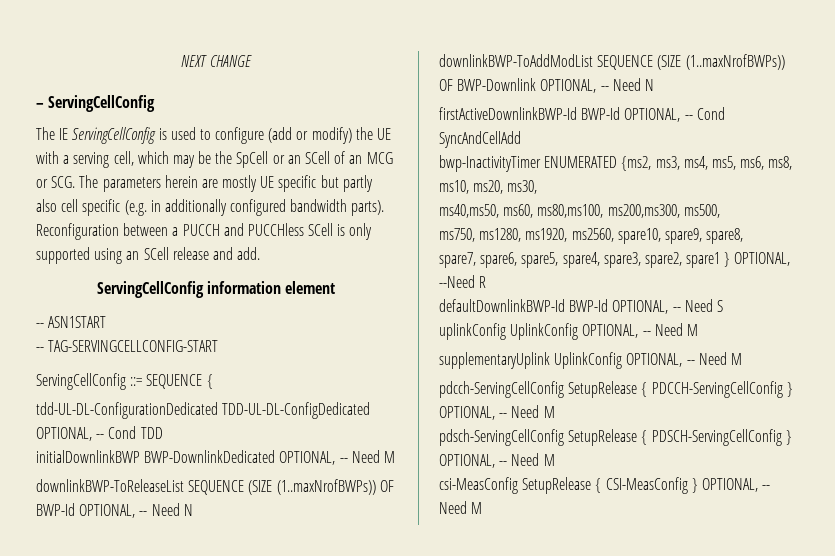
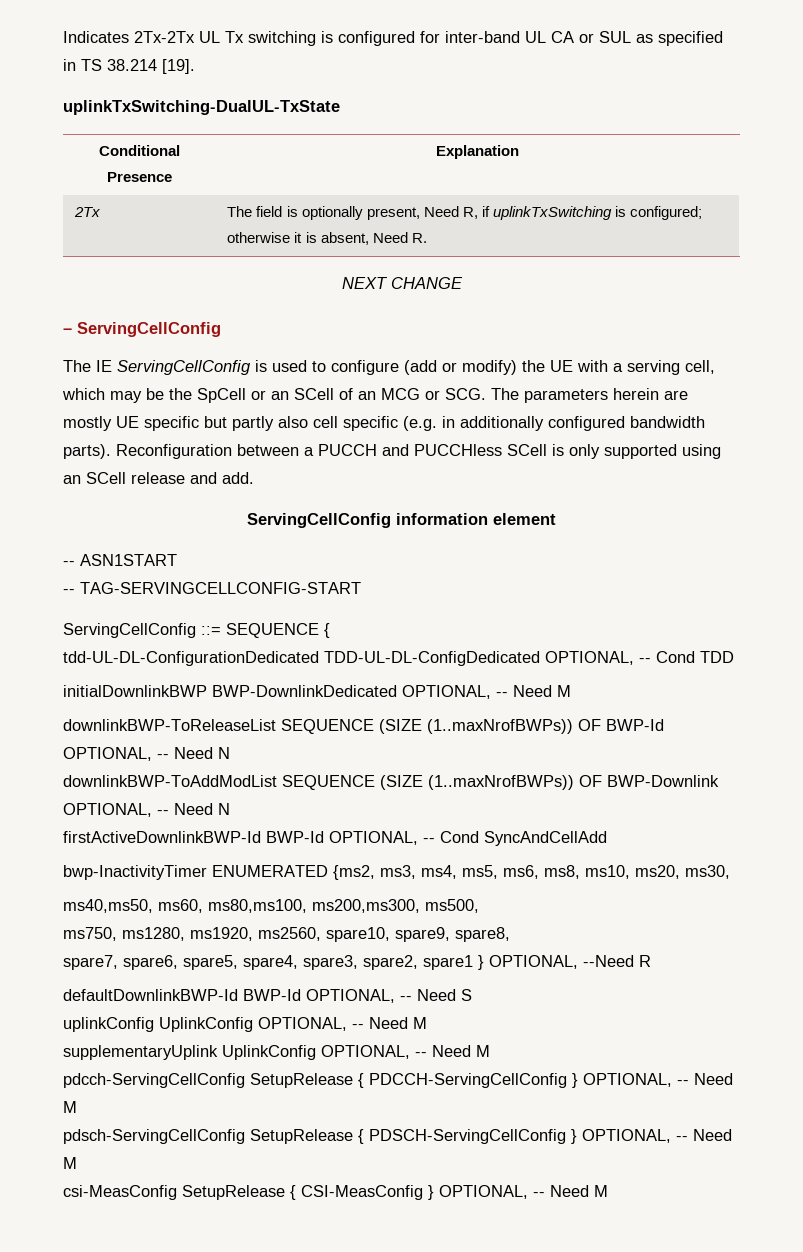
+ Indicates 2Tx-2Tx UL Tx switching is configured for inter-band UL CA or SUL as specified in TS 38.214 [19].
+ uplinkTxSwitching-DualUL-TxState
+ Conditional Presence | Explanation
+ 2Tx | The field is optionally present, Need R, if uplinkTxSwitching is configured; otherwise it is absent, Need R.

